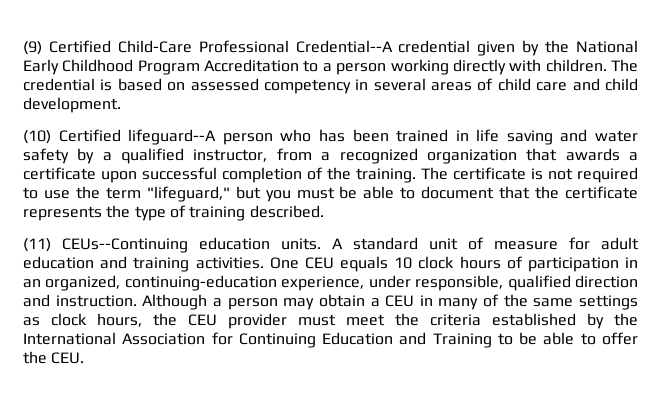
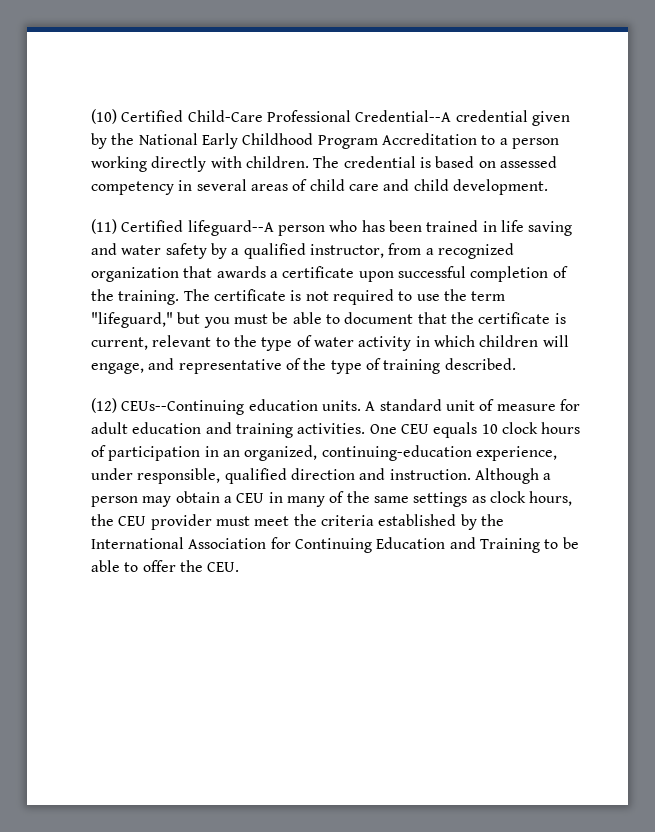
- (9) Certified Child-Care Professional Credential--A credential given by the National Early Childhood Program Accreditation to a person working directly with children.
+ (10) Certified Child-Care Professional Credential--A credential given by the National Early Childhood Program Accreditation to a person working directly with children.
- (10) Certified lifeguard--A person who has been trained in life saving and water safety by a qualified instructor, from a recognized organization that awards a certificate upon successful completion of the training.
+ (11) Certified lifeguard--A person who has been trained in life saving and water safety by a qualified instructor, from a recognized organization that awards a certificate upon successful completion of the training.
- The certificate is not required to use the term "lifeguard," but you must be able to document that the certificate represents the type of training described.
+ The certificate is not required to use the term "lifeguard," but you must be able to document that the certificate is current, relevant to the type of water activity in which children will engage, and representative of the type of training described.
- (11) CEUs--Continuing education units.
+ (12) CEUs--Continuing education units.

